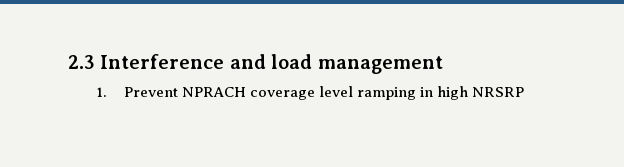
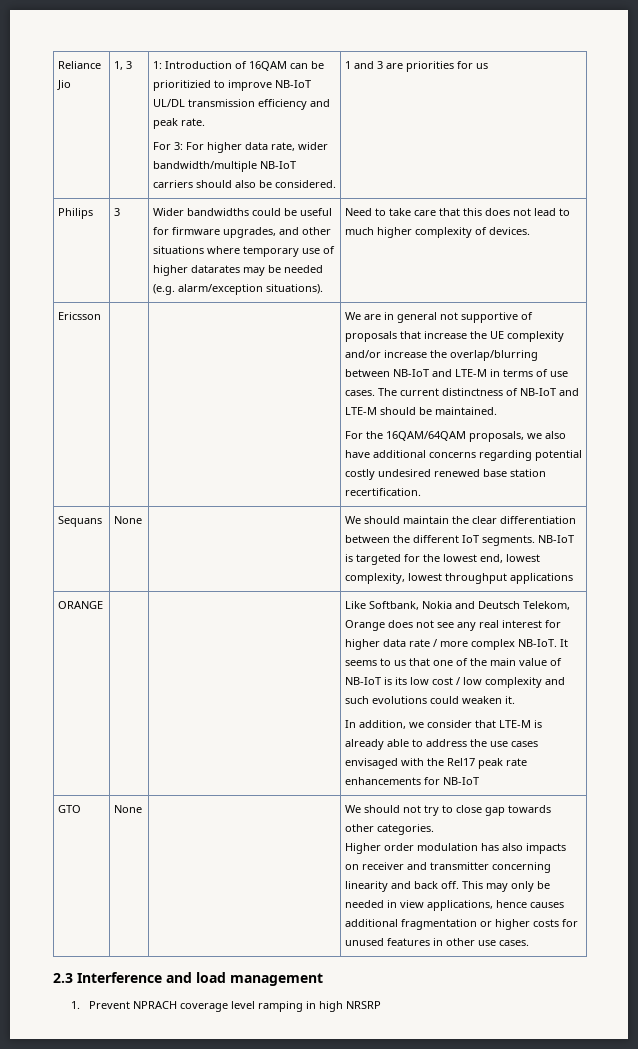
+ Reliance Jio | 1, 3 | 1: Introduction of 16QAM can be prioritizied to improve NB-IoT UL/DL transmission efficiency and peak rate.
+ For 3: For higher data rate, wider bandwidth/multiple NB-IoT carriers should also be considered. | 1 and 3 are priorities for us
+ Philips | 3 | Wider bandwidths could be useful for firmware upgrades, and other situations where temporary use of higher datarates may be needed (e.g. alarm/exception situations). | Need to take care that this does not lead to much higher complexity of devices.
+ Ericsson | | | We are in general not supportive of proposals that increase the UE complexity and/or increase the overlap/blurring between NB-IoT and LTE-M in terms of use cases. The current distinctness of NB-IoT and LTE-M should be maintained.
+ For the 16QAM/64QAM proposals, we also have additional concerns regarding potential costly undesired renewed base station recertification.
+ Sequans | None | | We should maintain the clear differentiation between the different IoT segments. NB-IoT is targeted for the lowest end, lowest complexity, lowest throughput applications
+ ORANGE | | | Like Softbank, Nokia and Deutsch Telekom, Orange does not see any real interest for higher data rate / more complex NB-IoT. It seems to us that one of the main value of NB-IoT is its low cost / low complexity and such evolutions could weaken it.
+ In addition, we consider that LTE-M is already able to address the use cases envisaged with the Rel17 peak rate enhancements for NB-IoT
+ GTO | None | | We should not try to close gap towards other categories.
+ Higher order modulation has also impacts on receiver and transmitter concerning linearity and back off. This may only be needed in view applications, hence causes additional fragmentation or higher costs for unused features in other use cases.

